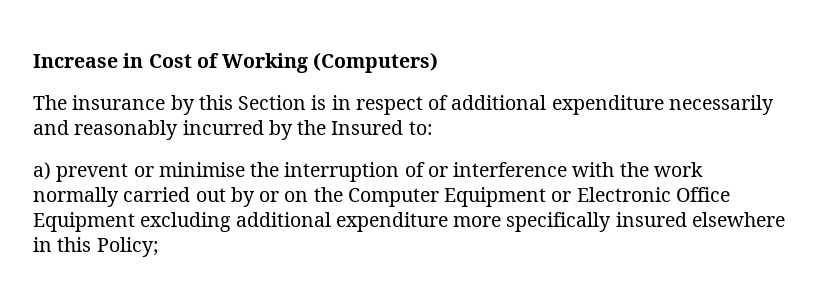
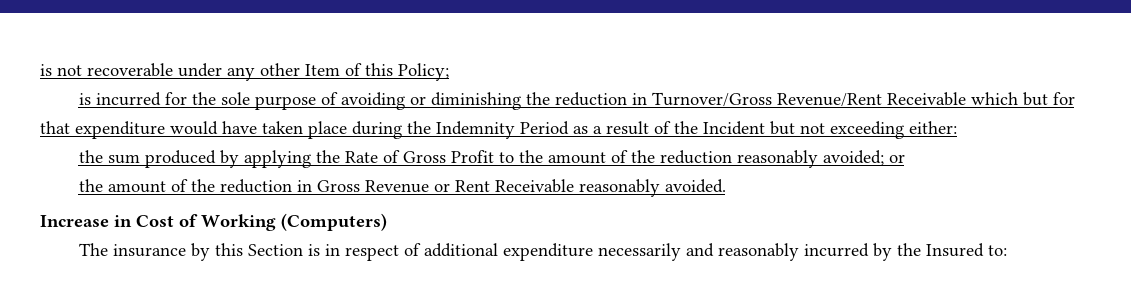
+ is not recoverable under any other Item of this Policy;
+ is incurred for the sole purpose of avoiding or diminishing the reduction in Turnover/Gross Revenue/Rent Receivable which but for that expenditure would have taken place during the Indemnity Period as a result of the Incident but not exceeding either:
+ the sum produced by applying the Rate of Gross Profit to the amount of the reduction reasonably avoided; or
+ the amount of the reduction in Gross Revenue or Rent Receivable reasonably avoided.
- a) prevent or minimise the interruption of or interference with the work normally carried out by or on the Computer Equipment or Electronic Office Equipment excluding additional expenditure more specifically insured elsewhere in this Policy;

